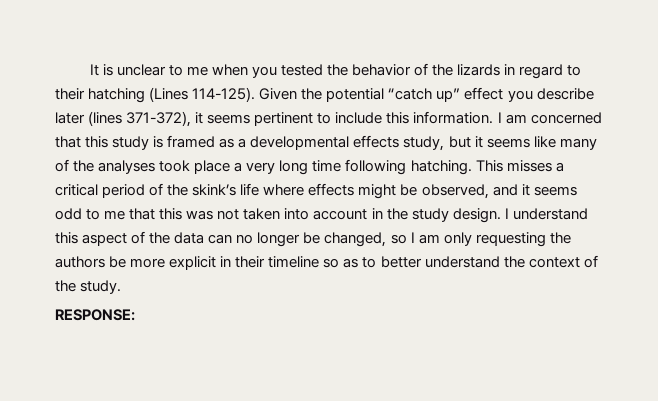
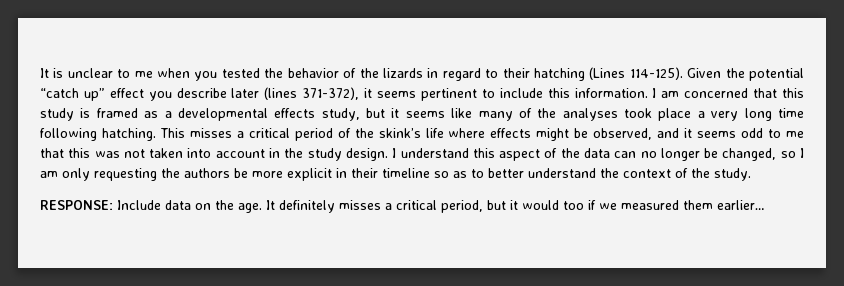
- RESPONSE:
+ RESPONSE: Include data on the age. It definitely misses a critical period, but it would too if we measured them earlier…

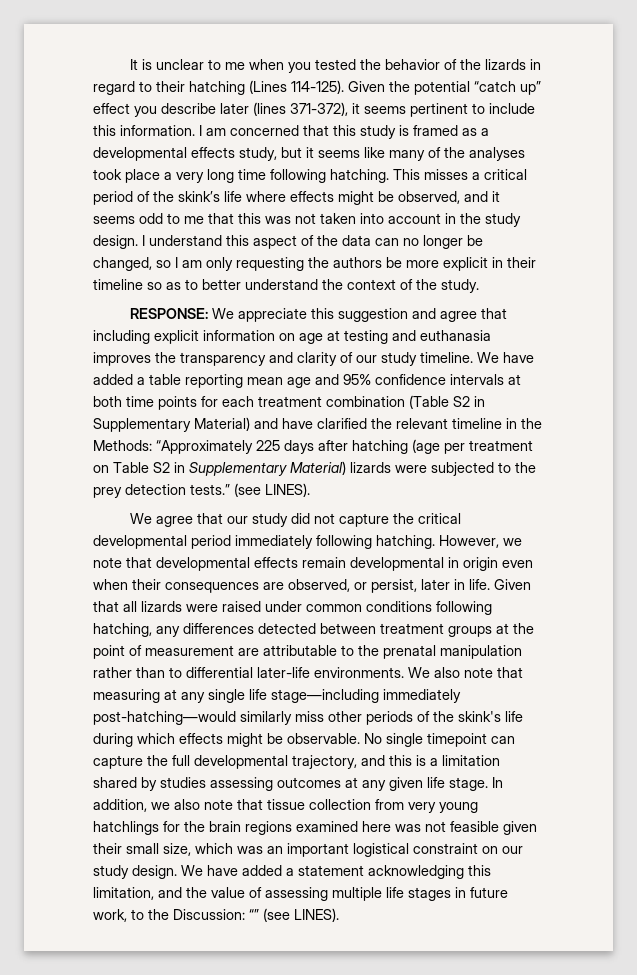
- RESPONSE: Include data on the age. It definitely misses a critical period, but it would too if we measured them earlier…
+ RESPONSE: We appreciate this suggestion and agree that including explicit information on age at testing and euthanasia improves the transparency and clarity of our study timeline. We have added a table reporting mean age and 95% confidence intervals at both time points for each treatment combination (Table S2 in Supplementary Material) and have clarified the relevant timeline in the Methods: “Approximately 225 days after hatching (age per treatment on Table S2 in Supplementary Material) lizards were subjected to the prey detection tests.” (see LINES).
+ We agree that our study did not capture the critical developmental period immediately following hatching. However, we note that developmental effects remain developmental in origin even when their consequences are observed, or persist, later in life. Given that all lizards were raised under common conditions following hatching, any differences detected between treatment groups at the point of measurement are attributable to the prenatal manipulation rather than to differential later-life environments. We also note that measuring at any single life stage—including immediately post-hatching—would similarly miss other periods of the skink's life during which effects might be observable. No single timepoint can capture the full developmental trajectory, and this is a limitation shared by studies assessing outcomes at any given life stage. In addition, we also note that tissue collection from very young hatchlings for the brain regions examined here was not feasible given their small size, which was an important logistical constraint on our study design. We have added a statement acknowledging this limitation, and the value of assessing multiple life stages in future work, to the Discussion: “” (see LINES).

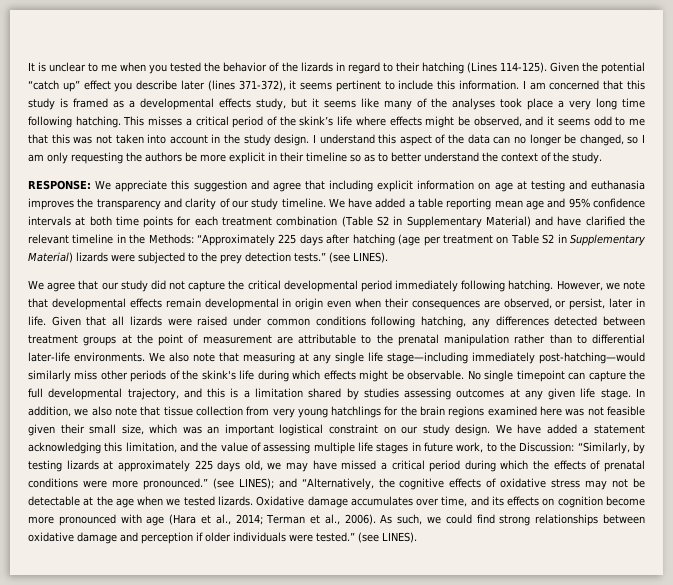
- We have added a statement acknowledging this limitation, and the value of assessing multiple life stages in future work, to the Discussion: “” (see LINES).
+ We have added a statement acknowledging this limitation, and the value of assessing multiple life stages in future work, to the Discussion: “Similarly, by testing lizards at approximately 225 days old, we may have missed a critical period during which the effects of prenatal conditions were more pronounced.” (see LINES); and “Alternatively, the cognitive effects of oxidative stress may not be detectable at the age when we tested lizards. Oxidative damage accumulates over time, and its effects on cognition become more pronounced with age (Hara et al., 2014; Terman et al., 2006). As such, we could find strong relationships between oxidative damage and perception if older individuals were tested.” (see LINES).

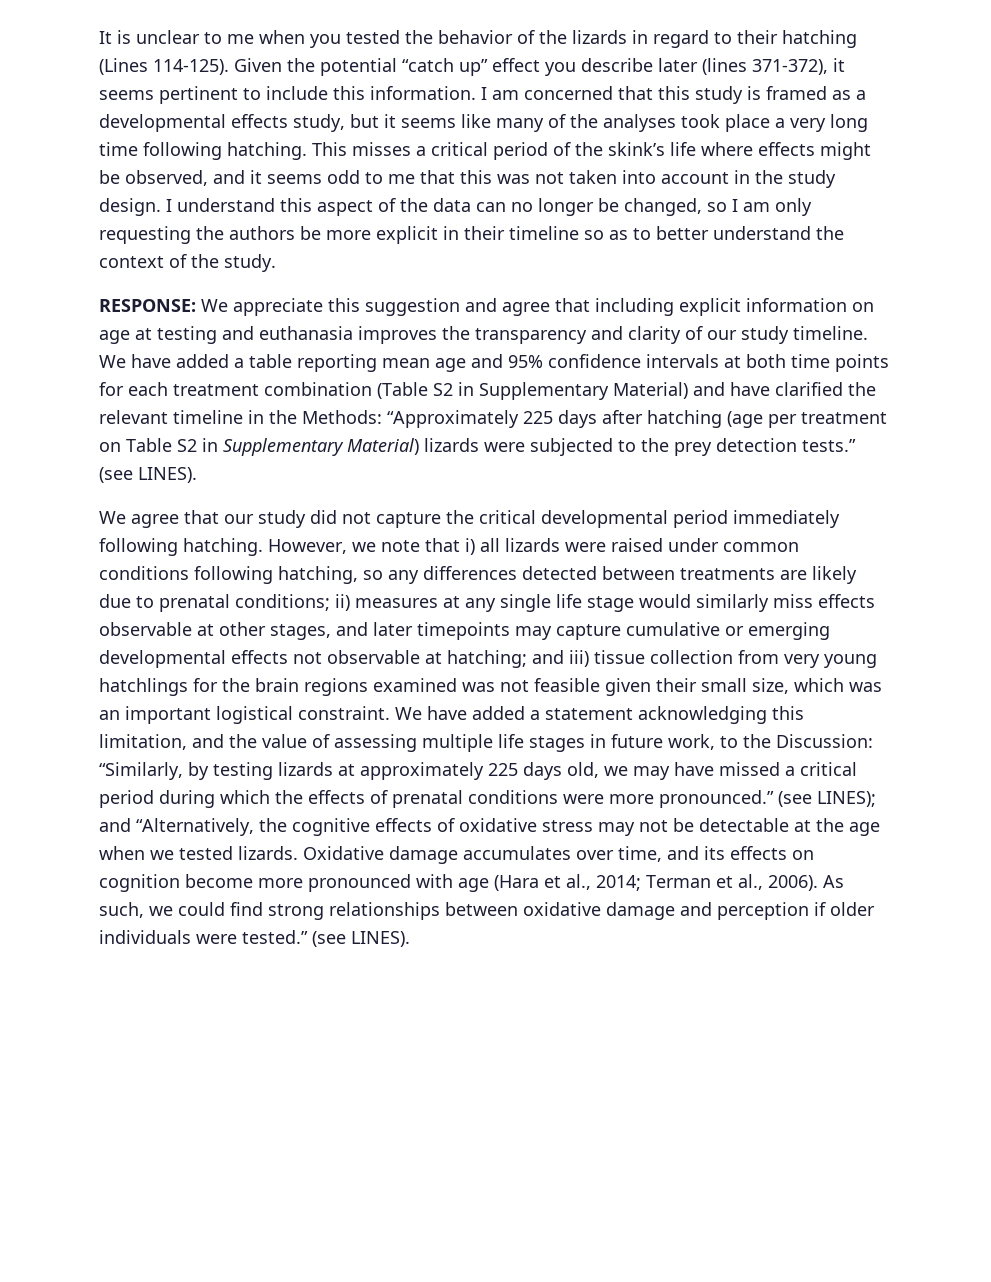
- However, we note that developmental effects remain developmental in origin even when their consequences are observed, or persist, later in life. Given that all lizards were raised under common conditions following hatching, any differences detected between treatment groups at the point of measurement are attributable to the prenatal manipulation rather than to differential later-life environments. We also note that measuring at any single life stage—including immediately post-hatching—would similarly miss other periods of the skink's life during which effects might be observable. No single timepoint can capture the full developmental trajectory, and this is a limitation shared by studies assessing outcomes at any given life stage. In addition, we also note that tissue collection from very young hatchlings for the brain regions examined here was not feasible given their small size, which was an important logistical constraint on our study design.
+ However, we note that i) all lizards were raised under common conditions following hatching, so any differences detected between treatments are likely due to prenatal conditions; ii) measures at any single life stage would similarly miss effects observable at other stages, and later timepoints may capture cumulative or emerging developmental effects not observable at hatching; and iii) tissue collection from very young hatchlings for the brain regions examined was not feasible given their small size, which was an important logistical constraint.

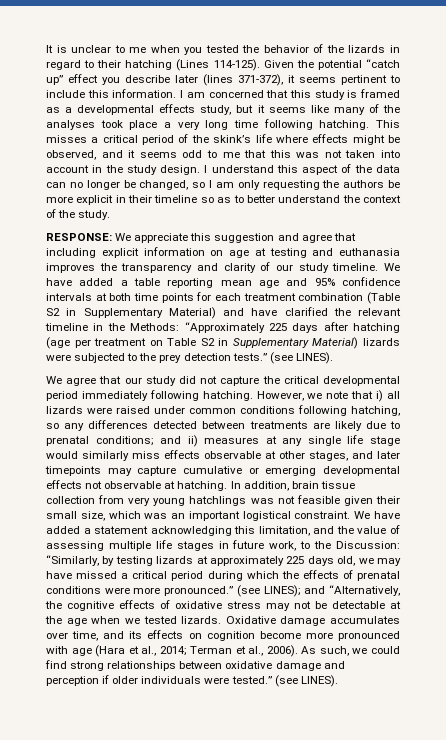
- ii) measures at any single life stage would similarly miss effects observable at other stages, and later timepoints may capture cumulative or emerging developmental effects not observable at hatching; and iii) tissue collection from very young hatchlings for the brain regions examined was not feasible given their small size, which was an important logistical constraint.
+ and ii) measures at any single life stage would similarly miss effects observable at other stages, and later timepoints may capture cumulative or emerging developmental effects not observable at hatching. In addition, brain tissue collection from very young hatchlings was not feasible given their small size, which was an important logistical constraint.

